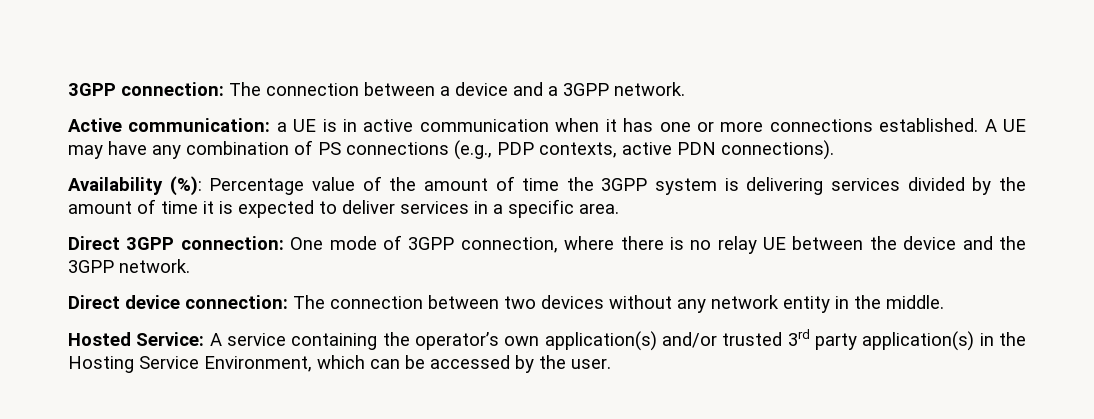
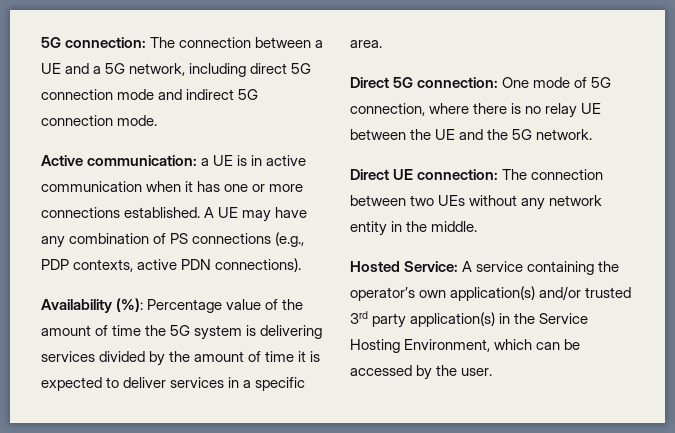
- 3GPP connection: The connection between a device and a 3GPP network.
+ 5G connection: The connection between a UE and a 5G network, including direct 5G connection mode and indirect 5G connection mode.
- Availability (%): Percentage value of the amount of time the 3GPP system is delivering services divided by the amount of time it is expected to deliver services in a specific area.
+ Availability (%): Percentage value of the amount of time the 5G system is delivering services divided by the amount of time it is expected to deliver services in a specific area.
- Direct 3GPP connection: One mode of 3GPP connection, where there is no relay UE between the device and the 3GPP network.
+ Direct 5G connection: One mode of 5G connection, where there is no relay UE between the UE and the 5G network.
- Direct device connection: The connection between two devices without any network entity in the middle.
+ Direct UE connection: The connection between two UEs without any network entity in the middle.
- Hosted Service: A service containing the operator’s own application(s) and/or trusted 3rd party application(s) in the Hosting Service Environment, which can be accessed by the user.
+ Hosted Service: A service containing the operator’s own application(s) and/or trusted 3rd party application(s) in the Service Hosting Environment, which can be accessed by the user.

